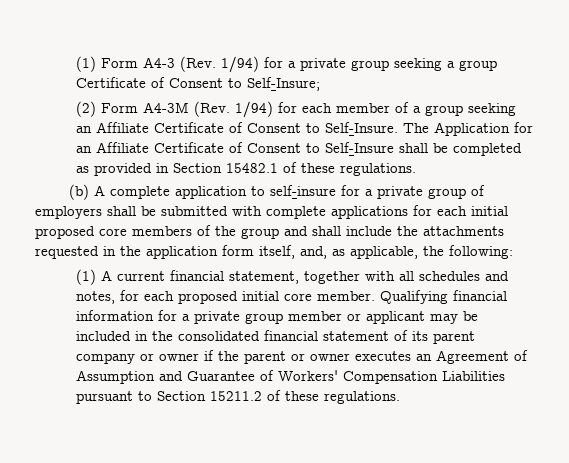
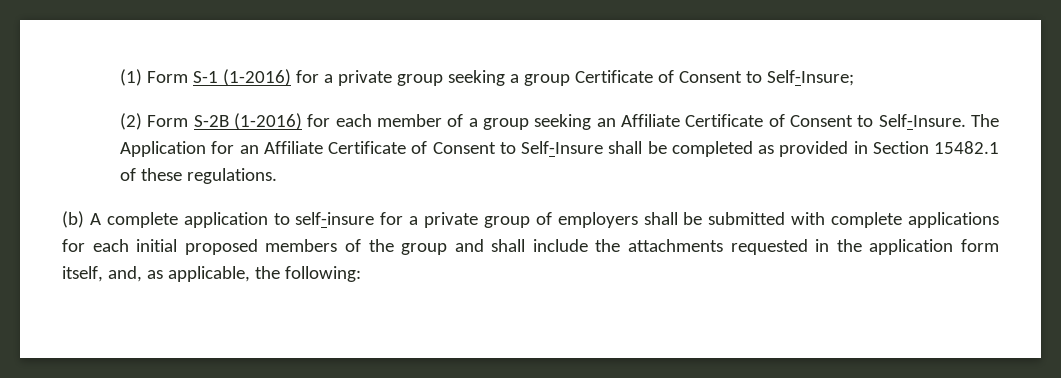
- (1) Form A4-3 (Rev. 1/94) for a private group seeking a group Certificate of Consent to Self-Insure;
+ (1) Form S-1 (1-2016) for a private group seeking a group Certificate of Consent to Self-Insure;
- (2) Form A4-3M (Rev. 1/94) for each member of a group seeking an Affiliate Certificate of Consent to Self-Insure.
+ (2) Form S-2B (1-2016) for each member of a group seeking an Affiliate Certificate of Consent to Self-Insure.
- (b) A complete application to self-insure for a private group of employers shall be submitted with complete applications for each initial proposed core members of the group and shall include the attachments requested in the application form itself, and, as applicable, the following:
+ (b) A complete application to self-insure for a private group of employers shall be submitted with complete applications for each initial proposed members of the group and shall include the attachments requested in the application form itself, and, as applicable, the following:
- (1) A current financial statement, together with all schedules and notes, for each proposed initial core member. Qualifying financial information for a private group member or applicant may be included in the consolidated financial statement of its parent company or owner if the parent or owner executes an Agreement of Assumption and Guarantee of Workers' Compensation Liabilities pursuant to Section 15211.2 of these regulations.

